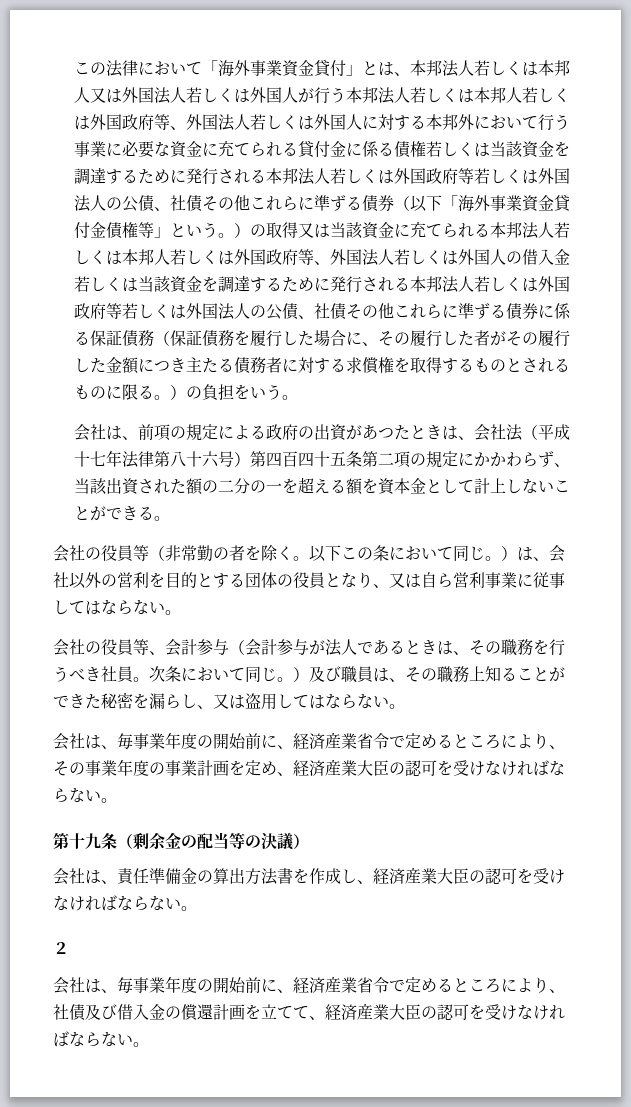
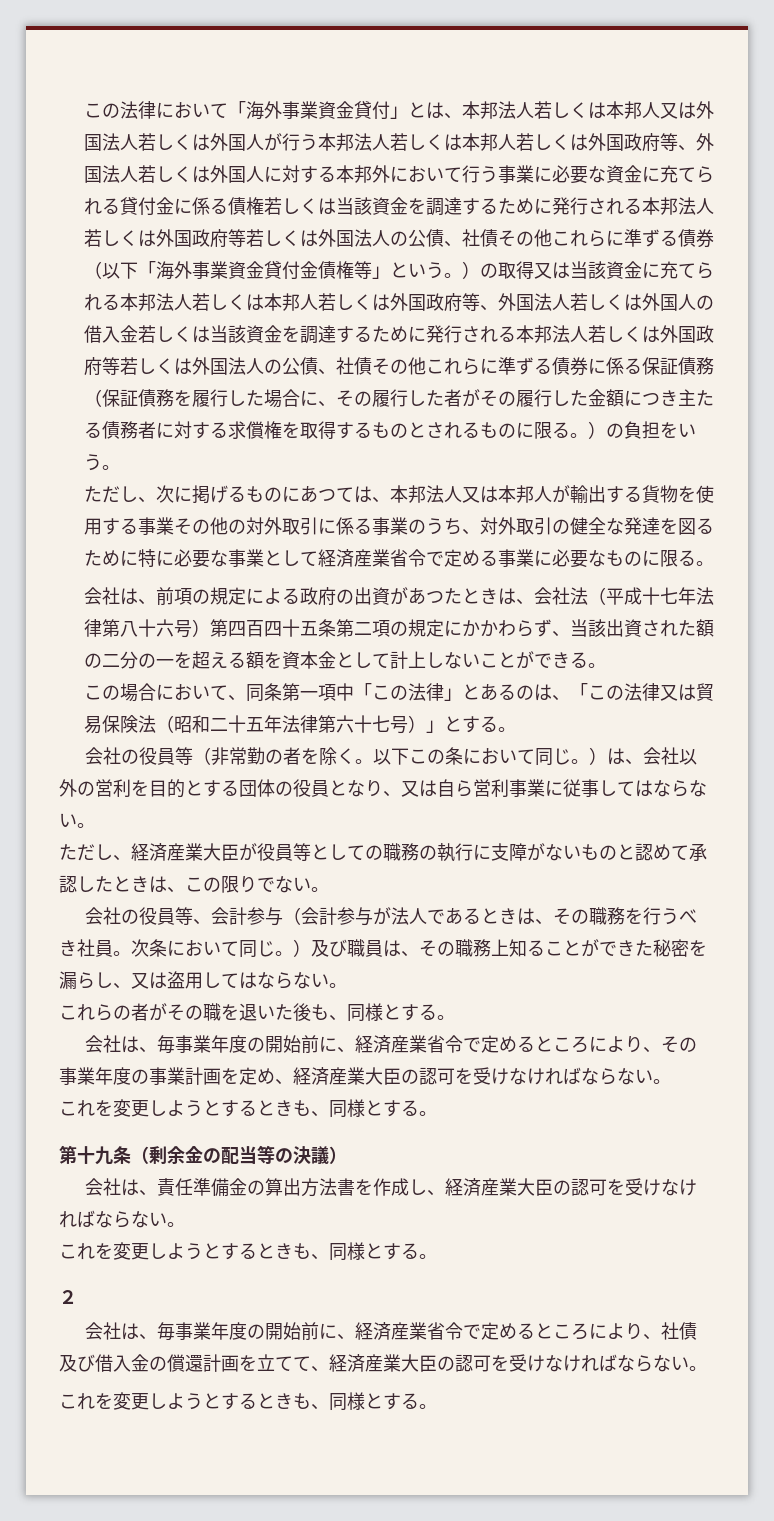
+ ただし、次に掲げるものにあつては、本邦法人又は本邦人が輸出する貨物を使用する事業その他の対外取引に係る事業のうち、対外取引の健全な発達を図るために特に必要な事業として経済産業省令で定める事業に必要なものに限る。
+ この場合において、同条第一項中「この法律」とあるのは、「この法律又は貿易保険法（昭和二十五年法律第六十七号）」とする。
+ ただし、経済産業大臣が役員等としての職務の執行に支障がないものと認めて承認したときは、この限りでない。
+ これらの者がその職を退いた後も、同様とする。
  会社は、毎事業年度の開始前に、経済産業省令で定めるところにより、その事業年度の事業計画を定め、経済産業大臣の認可を受けなければならない。
+ これを変更しようとするときも、同様とする。
  会社は、責任準備金の算出方法書を作成し、経済産業大臣の認可を受けなければならない。
+ これを変更しようとするときも、同様とする。
  会社は、毎事業年度の開始前に、経済産業省令で定めるところにより、社債及び借入金の償還計画を立てて、経済産業大臣の認可を受けなければならない。
+ これを変更しようとするときも、同様とする。

